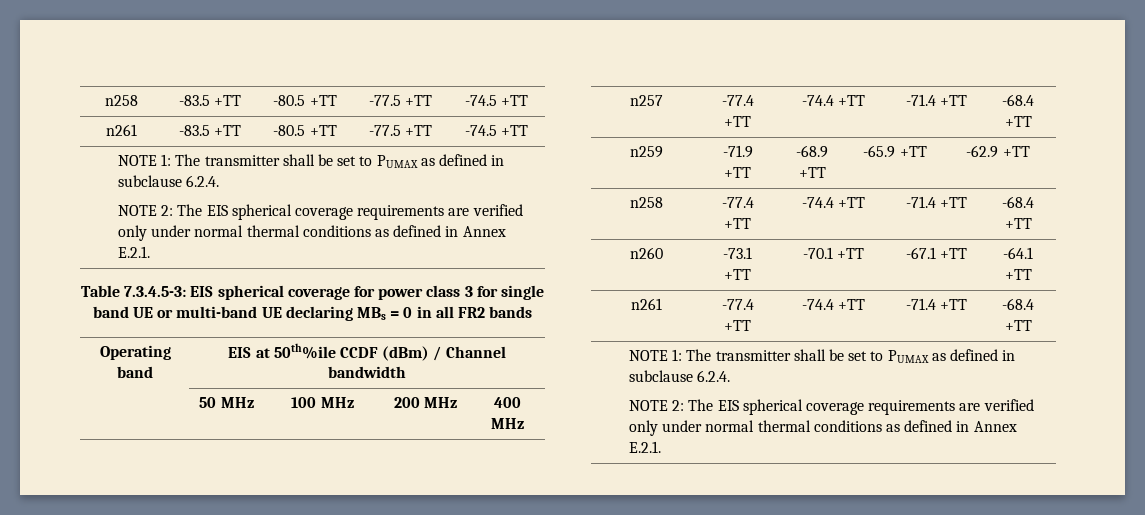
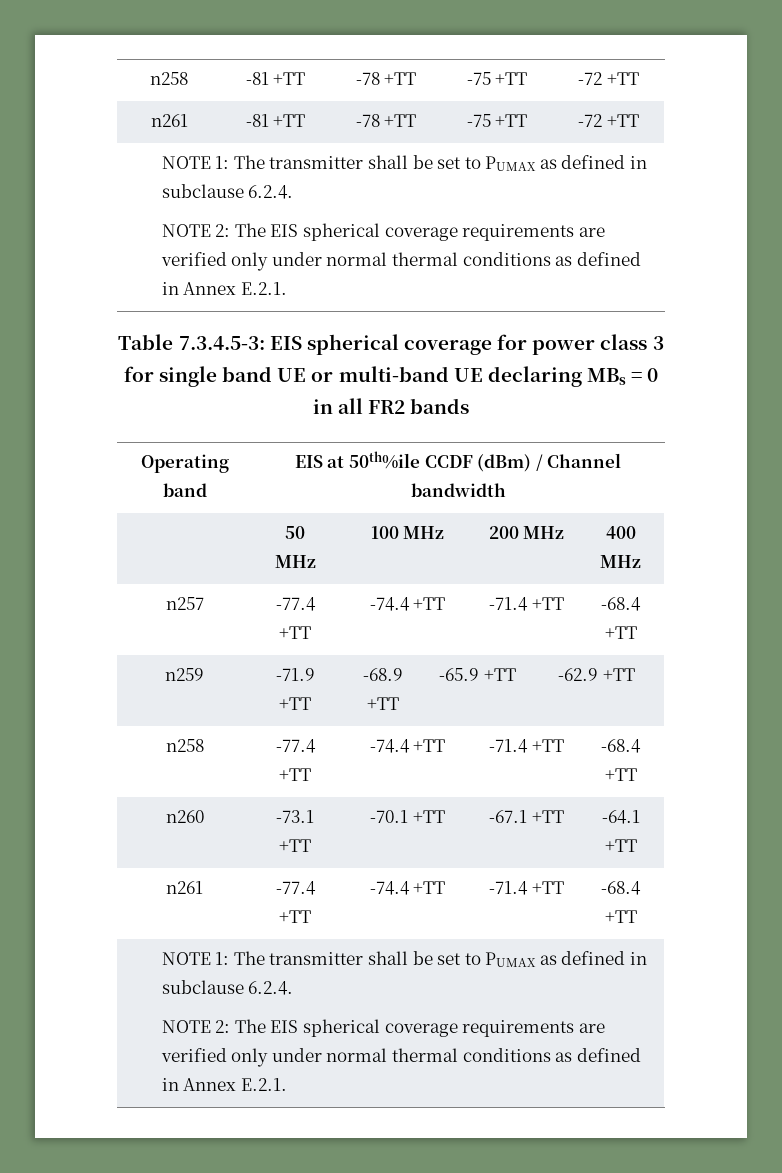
- n258 | -83.5 +TT | -80.5 +TT | -77.5 +TT | -74.5 +TT
- n261 | -83.5 +TT | -80.5 +TT | -77.5 +TT | -74.5 +TT
+ n258 | -81 +TT | -78 +TT | -75 +TT | -72 +TT
+ n261 | -81 +TT | -78 +TT | -75 +TT | -72 +TT

